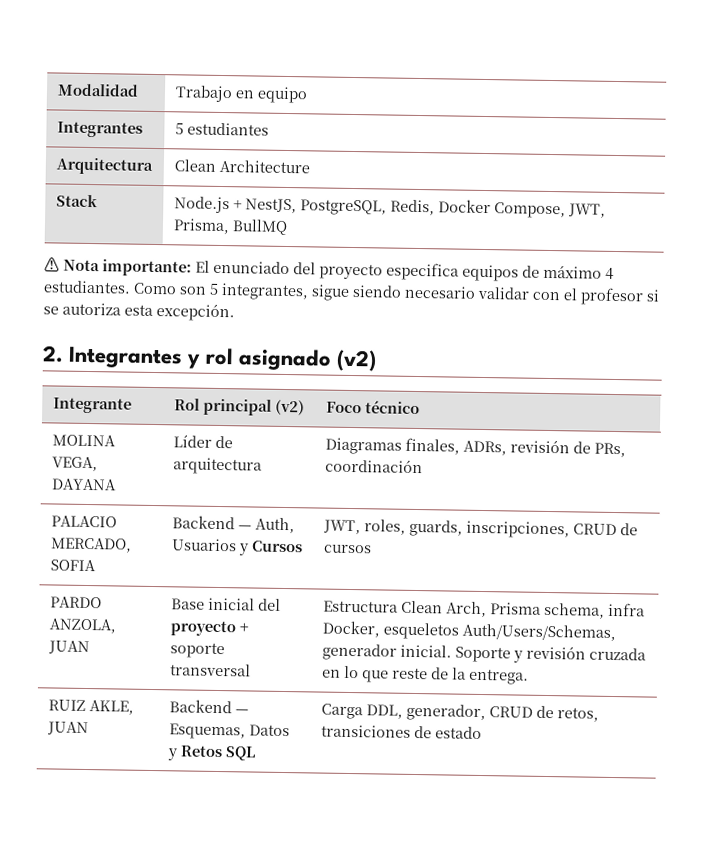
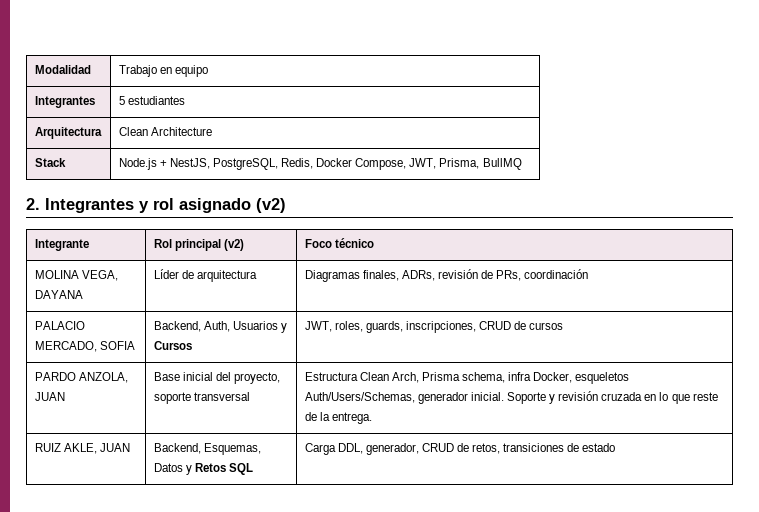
- ⚠ Nota importante: El enunciado del proyecto especifica equipos de máximo 4 estudiantes. Como son 5 integrantes, sigue siendo necesario validar con el profesor si se autoriza esta excepción.
- PALACIO MERCADO, SOFIA | Backend — Auth, Usuarios y Cursos | JWT, roles, guards, inscripciones, CRUD de cursos
+ PALACIO MERCADO, SOFIA | Backend, Auth, Usuarios y Cursos | JWT, roles, guards, inscripciones, CRUD de cursos
- PARDO ANZOLA, JUAN | Base inicial del proyecto + soporte transversal | Estructura Clean Arch, Prisma schema, infra Docker, esqueletos Auth/Users/Schemas, generador inicial. Soporte y revisión cruzada en lo que reste de la entrega.
+ PARDO ANZOLA, JUAN | Base inicial del proyecto, soporte transversal | Estructura Clean Arch, Prisma schema, infra Docker, esqueletos Auth/Users/Schemas, generador inicial. Soporte y revisión cruzada en lo que reste de la entrega.
- RUIZ AKLE, JUAN | Backend — Esquemas, Datos y Retos SQL | Carga DDL, generador, CRUD de retos, transiciones de estado
+ RUIZ AKLE, JUAN | Backend, Esquemas, Datos y Retos SQL | Carga DDL, generador, CRUD de retos, transiciones de estado

